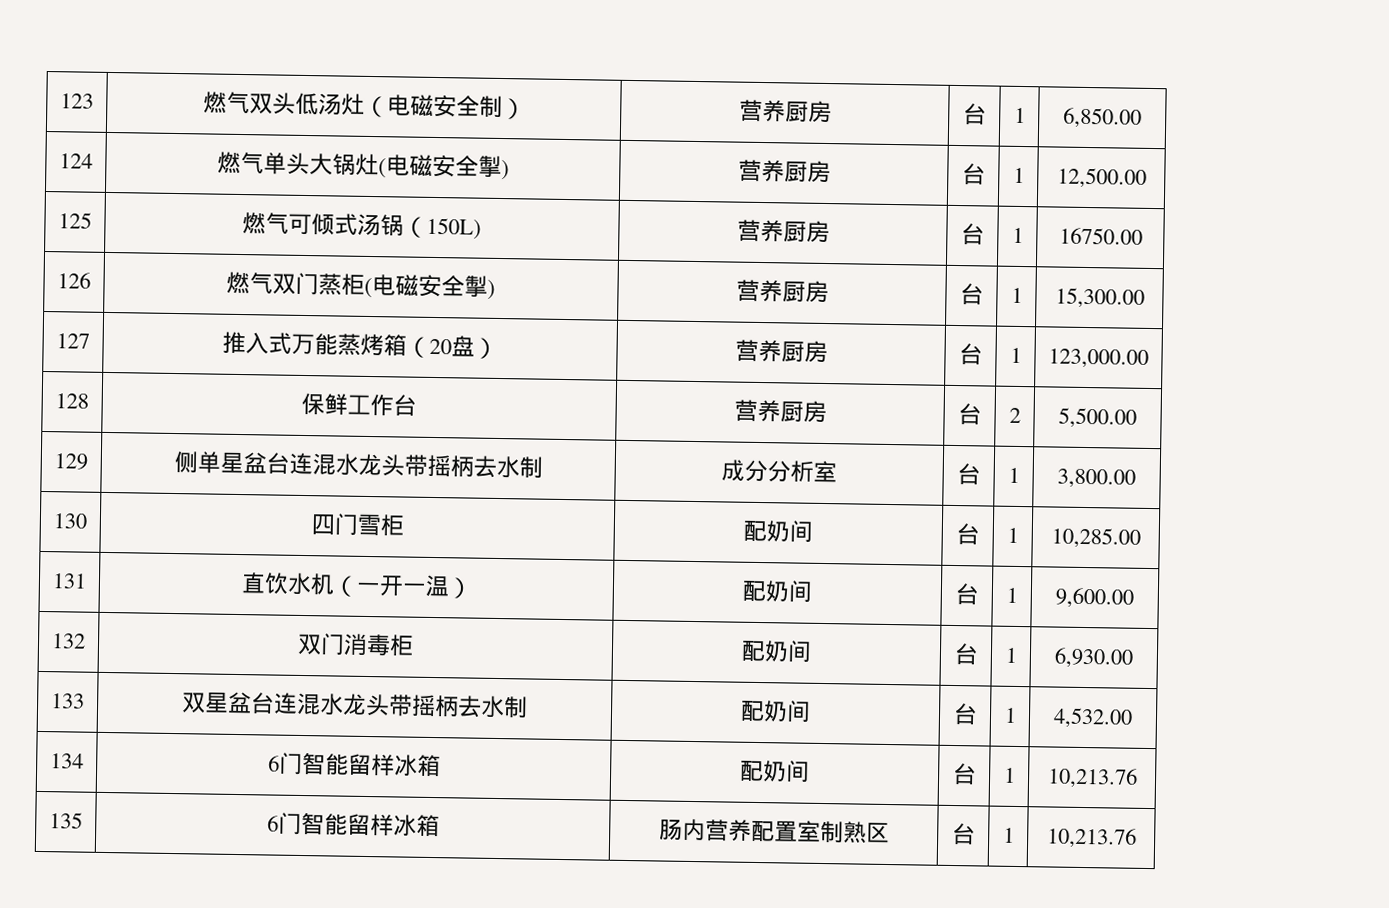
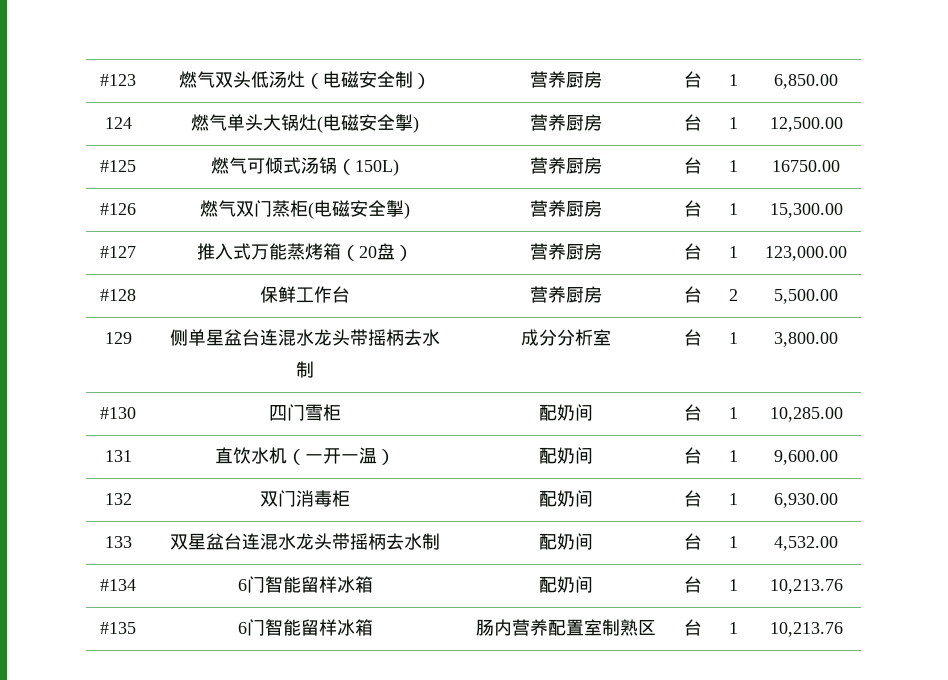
- 123 | 燃气双头低汤灶（电磁安全制） | 营养厨房 | 台 | 1 | 6,850.00
+ #123 | 燃气双头低汤灶（电磁安全制） | 营养厨房 | 台 | 1 | 6,850.00
- 125 | 燃气可倾式汤锅（150L) | 营养厨房 | 台 | 1 | 16750.00
+ #125 | 燃气可倾式汤锅（150L) | 营养厨房 | 台 | 1 | 16750.00
- 126 | 燃气双门蒸柜(电磁安全掣) | 营养厨房 | 台 | 1 | 15,300.00
+ #126 | 燃气双门蒸柜(电磁安全掣) | 营养厨房 | 台 | 1 | 15,300.00
- 127 | 推入式万能蒸烤箱（20盘） | 营养厨房 | 台 | 1 | 123,000.00
+ #127 | 推入式万能蒸烤箱（20盘） | 营养厨房 | 台 | 1 | 123,000.00
- 128 | 保鲜工作台 | 营养厨房 | 台 | 2 | 5,500.00
+ #128 | 保鲜工作台 | 营养厨房 | 台 | 2 | 5,500.00
- 130 | 四门雪柜 | 配奶间 | 台 | 1 | 10,285.00
+ #130 | 四门雪柜 | 配奶间 | 台 | 1 | 10,285.00
- 134 | 6门智能留样冰箱 | 配奶间 | 台 | 1 | 10,213.76
+ #134 | 6门智能留样冰箱 | 配奶间 | 台 | 1 | 10,213.76
- 135 | 6门智能留样冰箱 | 肠内营养配置室制熟区 | 台 | 1 | 10,213.76
+ #135 | 6门智能留样冰箱 | 肠内营养配置室制熟区 | 台 | 1 | 10,213.76

